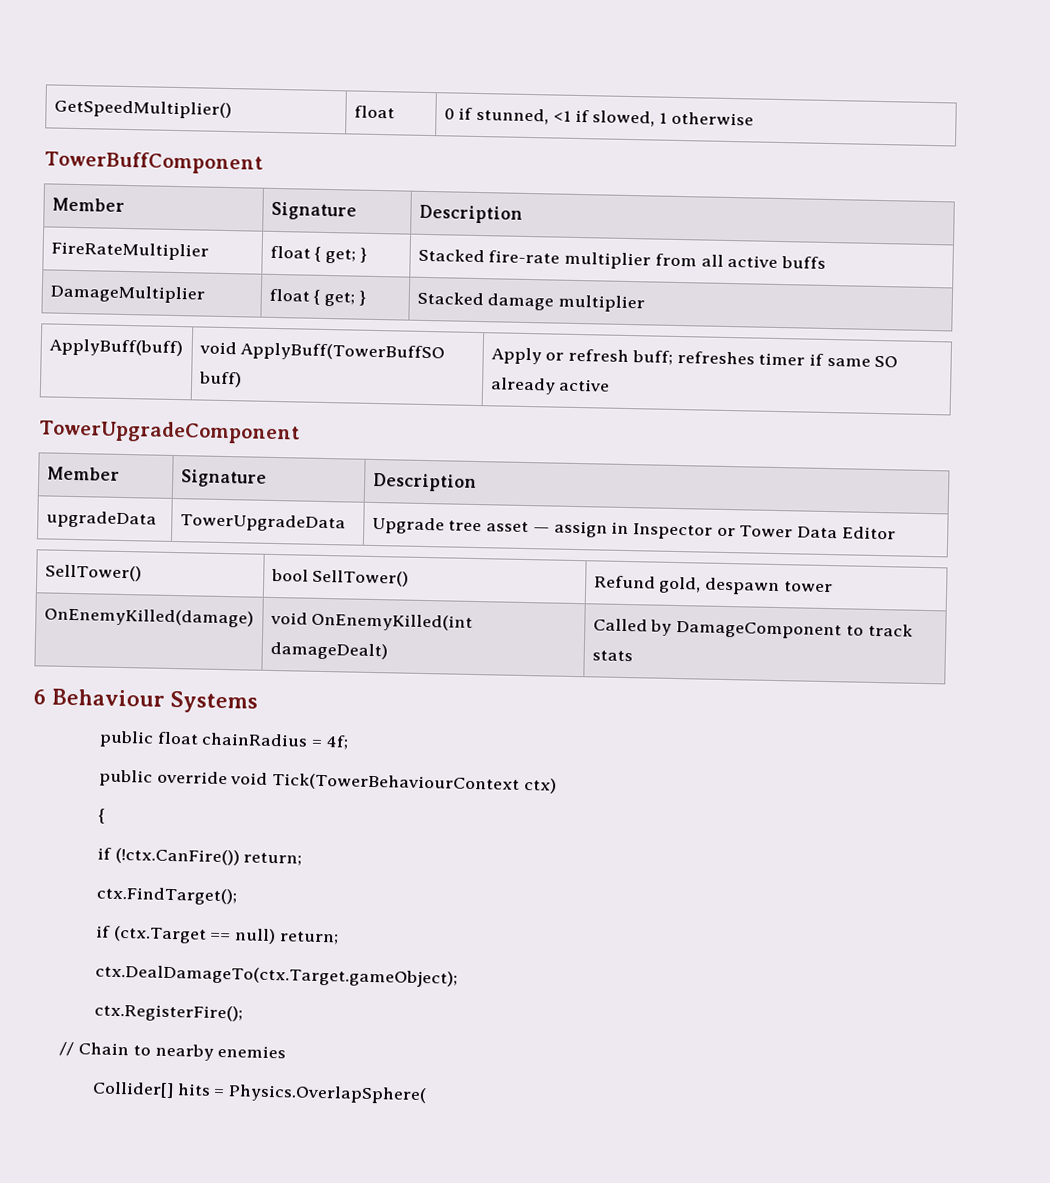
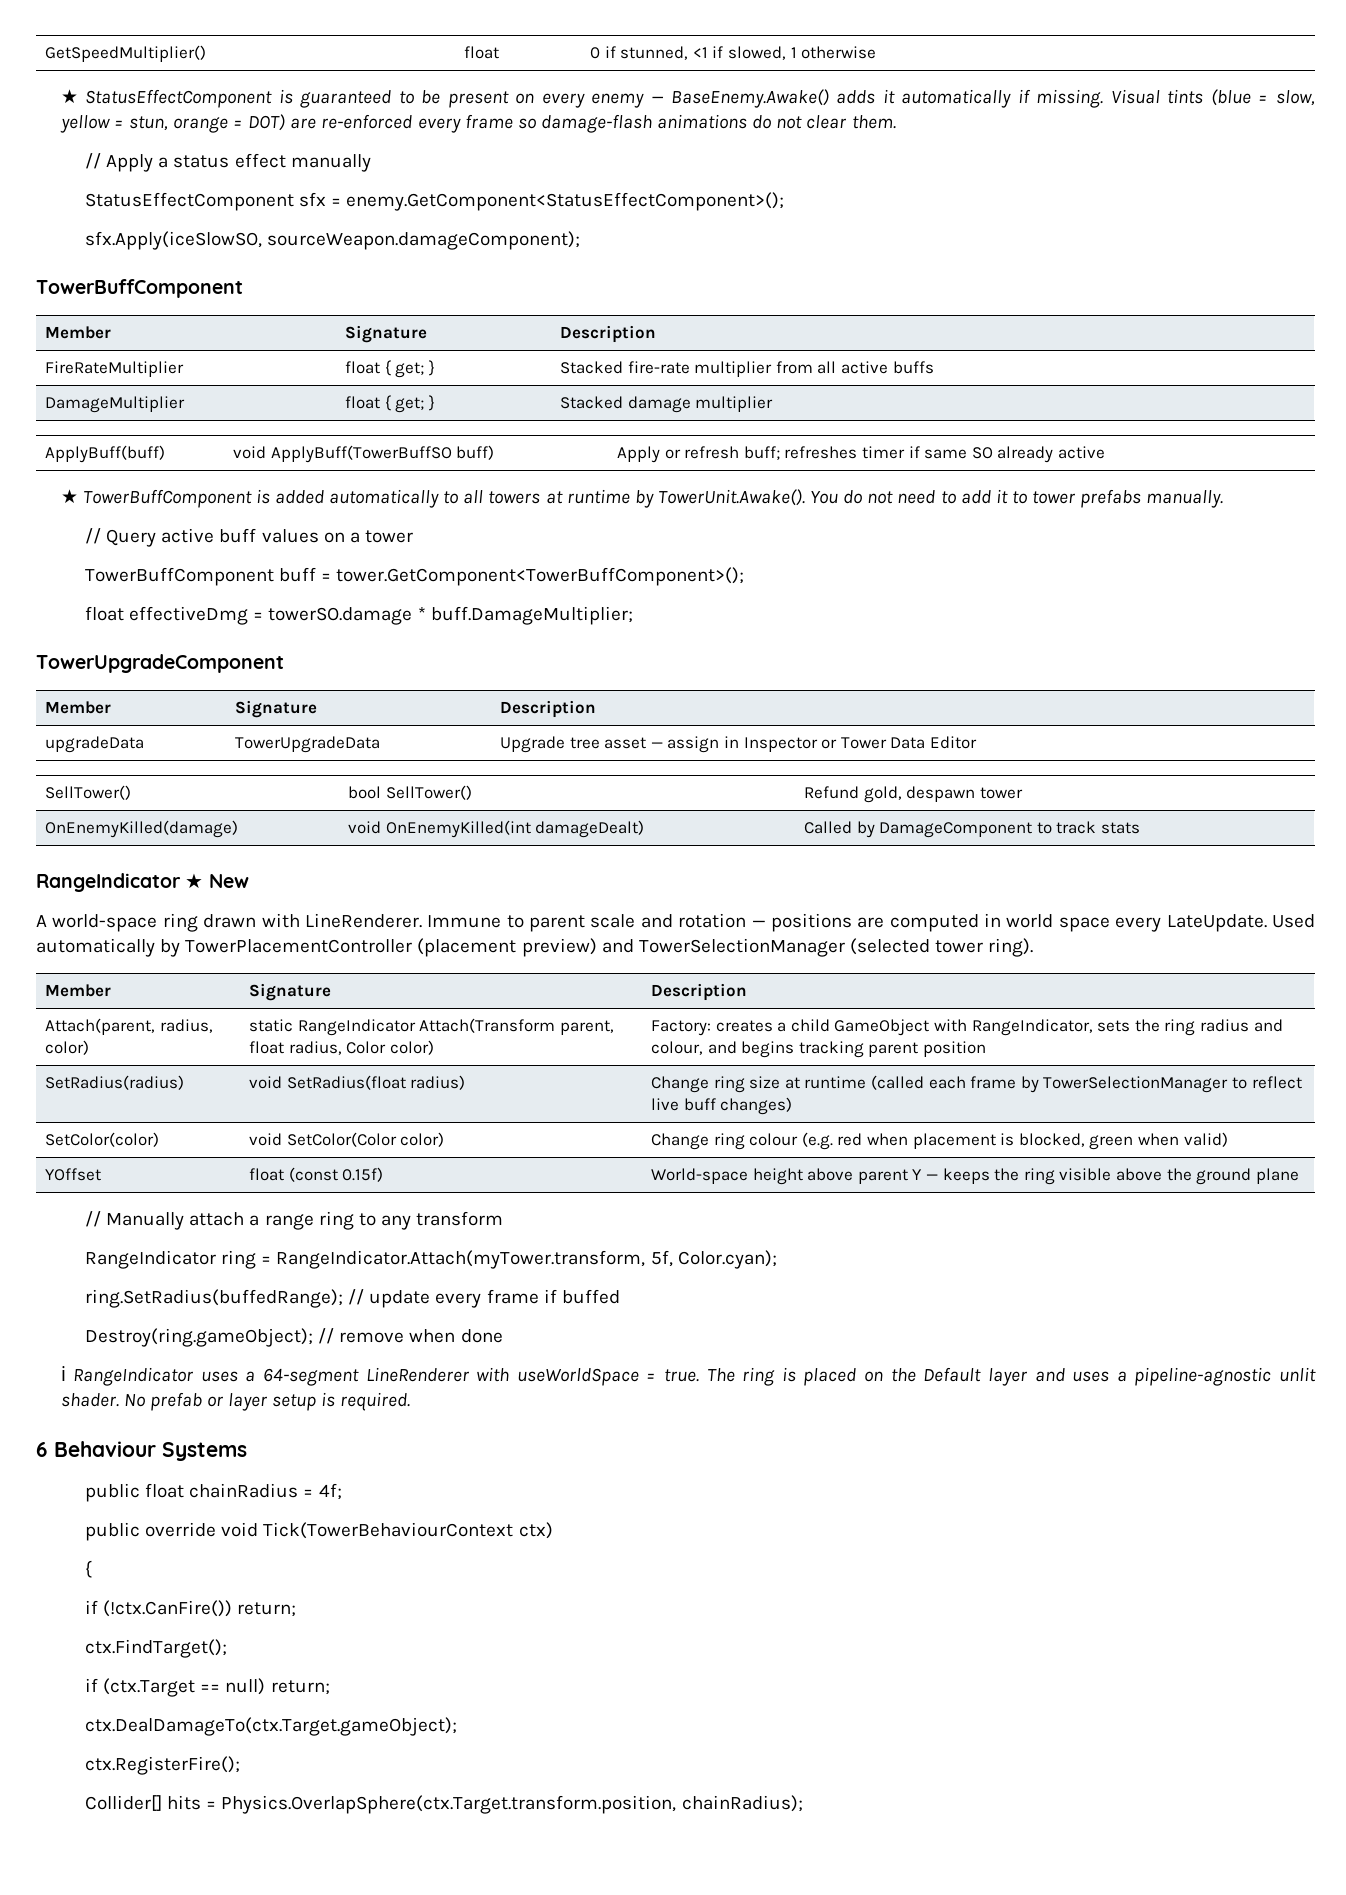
+ ★ StatusEffectComponent is guaranteed to be present on every enemy — BaseEnemy.Awake() adds it automatically if missing. Visual tints (blue = slow, yellow = stun, orange = DOT) are re-enforced every frame so damage-flash animations do not clear them.
+ // Apply a status effect manually
+ StatusEffectComponent sfx = enemy.GetComponent<StatusEffectComponent>();
+ sfx.Apply(iceSlowSO, sourceWeapon.damageComponent);
+ ★ TowerBuffComponent is added automatically to all towers at runtime by TowerUnit.Awake(). You do not need to add it to tower prefabs manually.
+ // Query active buff values on a tower
+ TowerBuffComponent buff = tower.GetComponent<TowerBuffComponent>();
+ float effectiveDmg = towerSO.damage * buff.DamageMultiplier;
+ RangeIndicator ★ New
+ A world-space ring drawn with LineRenderer. Immune to parent scale and rotation — positions are computed in world space every LateUpdate. Used automatically by TowerPlacementController (placement preview) and TowerSelectionManager (selected tower ring).
+ Member | Signature | Description
+ Attach(parent, radius, color) | static RangeIndicator Attach(Transform parent, float radius, Color color) | Factory: creates a child GameObject with RangeIndicator, sets the ring radius and colour, and begins tracking parent position
+ SetRadius(radius) | void SetRadius(float radius) | Change ring size at runtime (called each frame by TowerSelectionManager to reflect live buff changes)
+ SetColor(color) | void SetColor(Color color) | Change ring colour (e.g. red when placement is blocked, green when valid)
+ YOffset | float (const 0.15f) | World-space height above parent Y — keeps the ring visible above the ground plane
+ // Manually attach a range ring to any transform
+ RangeIndicator ring = RangeIndicator.Attach(myTower.transform, 5f, Color.cyan);
+ ring.SetRadius(buffedRange); // update every frame if buffed
+ Destroy(ring.gameObject); // remove when done
+ ℹ RangeIndicator uses a 64-segment LineRenderer with useWorldSpace = true. The ring is placed on the Default layer and uses a pipeline-agnostic unlit shader. No prefab or layer setup is required.
- // Chain to nearby enemies
- Collider[] hits = Physics.OverlapSphere(
+ Collider[] hits = Physics.OverlapSphere(ctx.Target.transform.position, chainRadius);

